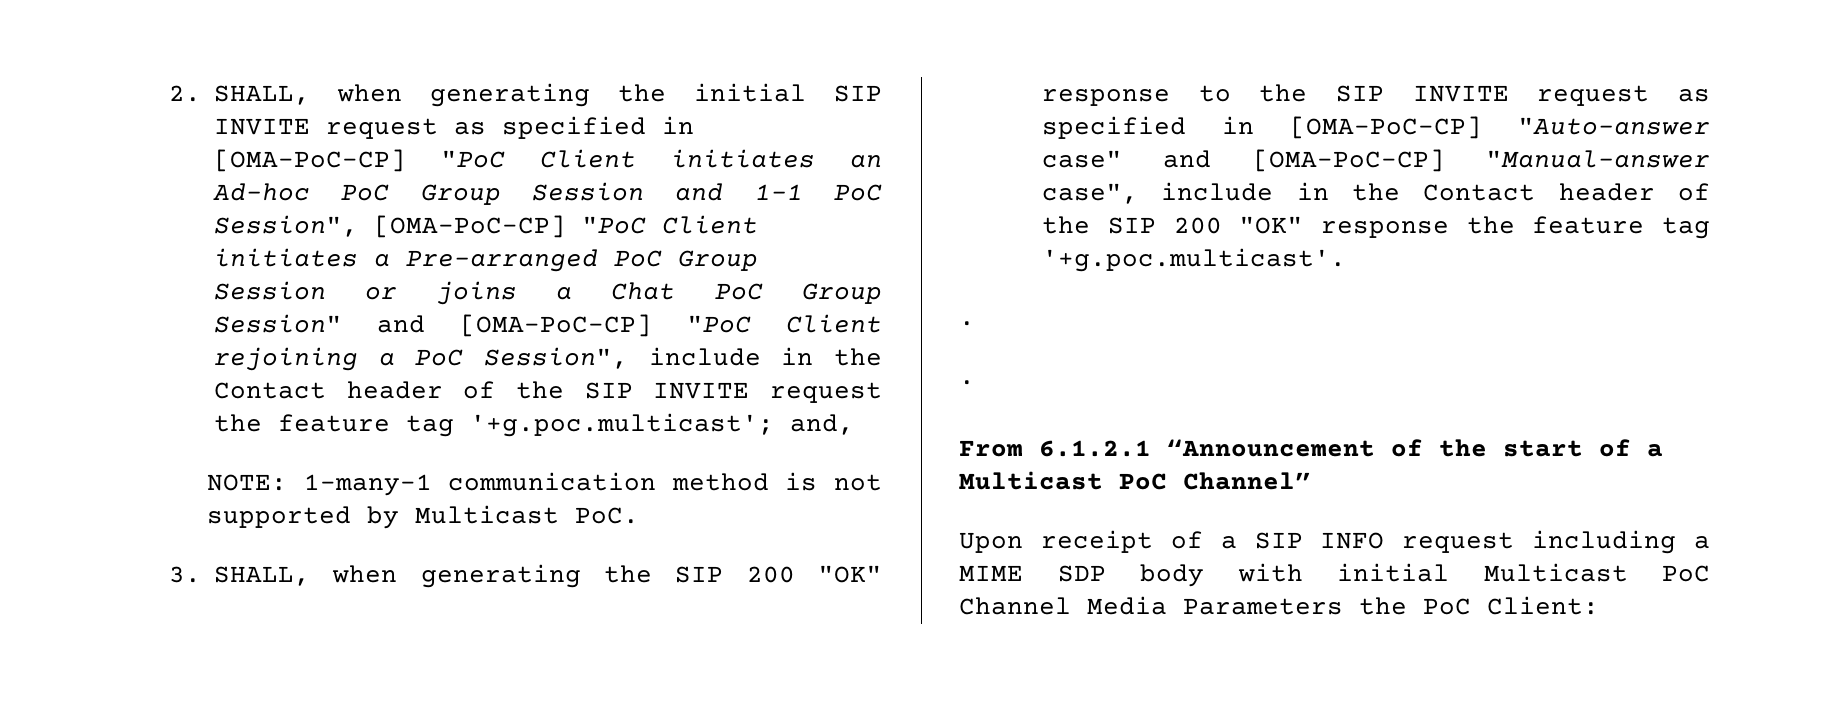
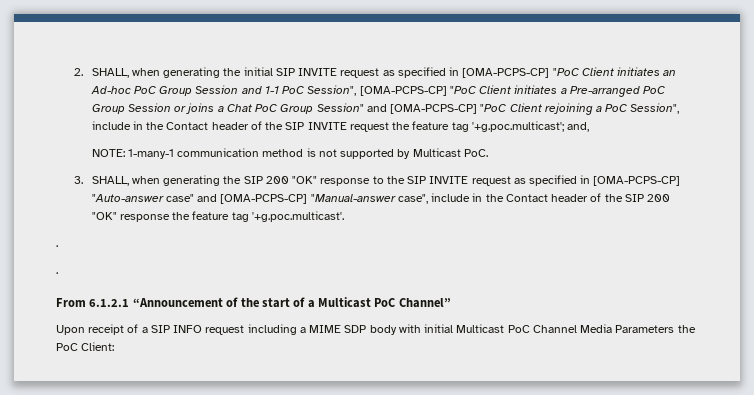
- 2. SHALL, when generating the initial SIP INVITE request as specified in [OMA-PoC-CP] "PoC Client initiates an Ad-hoc PoC Group Session and 1-1 PoC Session", [OMA-PoC-CP] "PoC Client initiates a Pre-arranged PoC Group Session or joins a Chat PoC Group Session" and [OMA-PoC-CP] "PoC Client rejoining a PoC Session", include in the Contact header of the SIP INVITE request the feature tag '+g.poc.multicast';
+ 2. SHALL, when generating the initial SIP INVITE request as specified in [OMA-PCPS-CP] "PoC Client initiates an Ad-hoc PoC Group Session and 1-1 PoC Session", [OMA-PCPS-CP] "PoC Client initiates a Pre-arranged PoC Group Session or joins a Chat PoC Group Session" and [OMA-PCPS-CP] "PoC Client rejoining a PoC Session", include in the Contact header of the SIP INVITE request the feature tag '+g.poc.multicast';
- 3. SHALL, when generating the SIP 200 "OK" response to the SIP INVITE request as specified in [OMA-PoC-CP] "Auto-answer case" and [OMA-PoC-CP] "Manual-answer case", include in the Contact header of the SIP 200 "OK" response the feature tag '+g.poc.multicast'.
+ 3. SHALL, when generating the SIP 200 "OK" response to the SIP INVITE request as specified in [OMA-PCPS-CP] "Auto-answer case" and [OMA-PCPS-CP] "Manual-answer case", include in the Contact header of the SIP 200 "OK" response the feature tag '+g.poc.multicast'.

